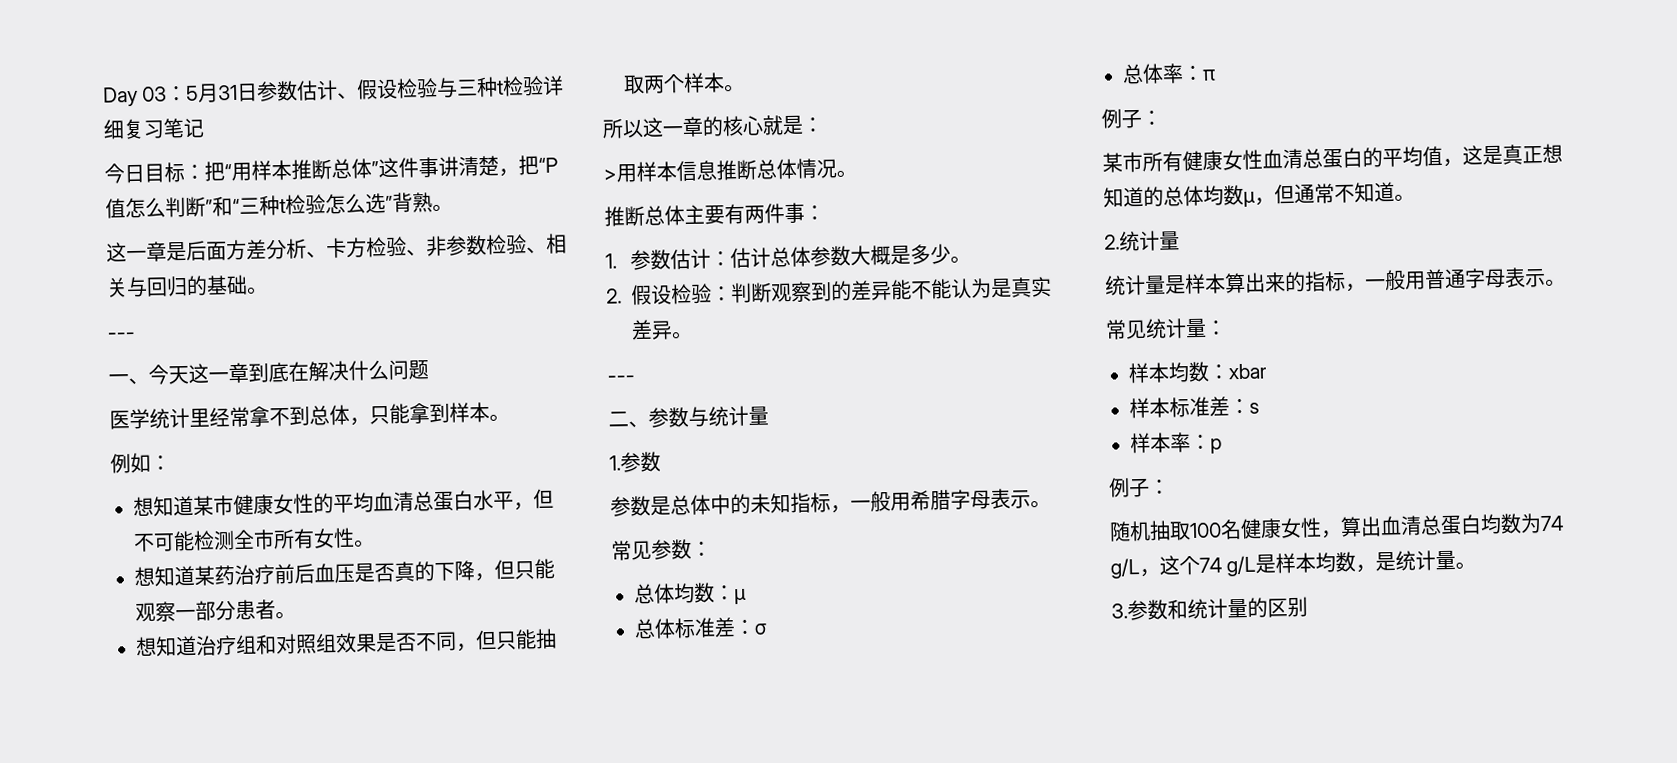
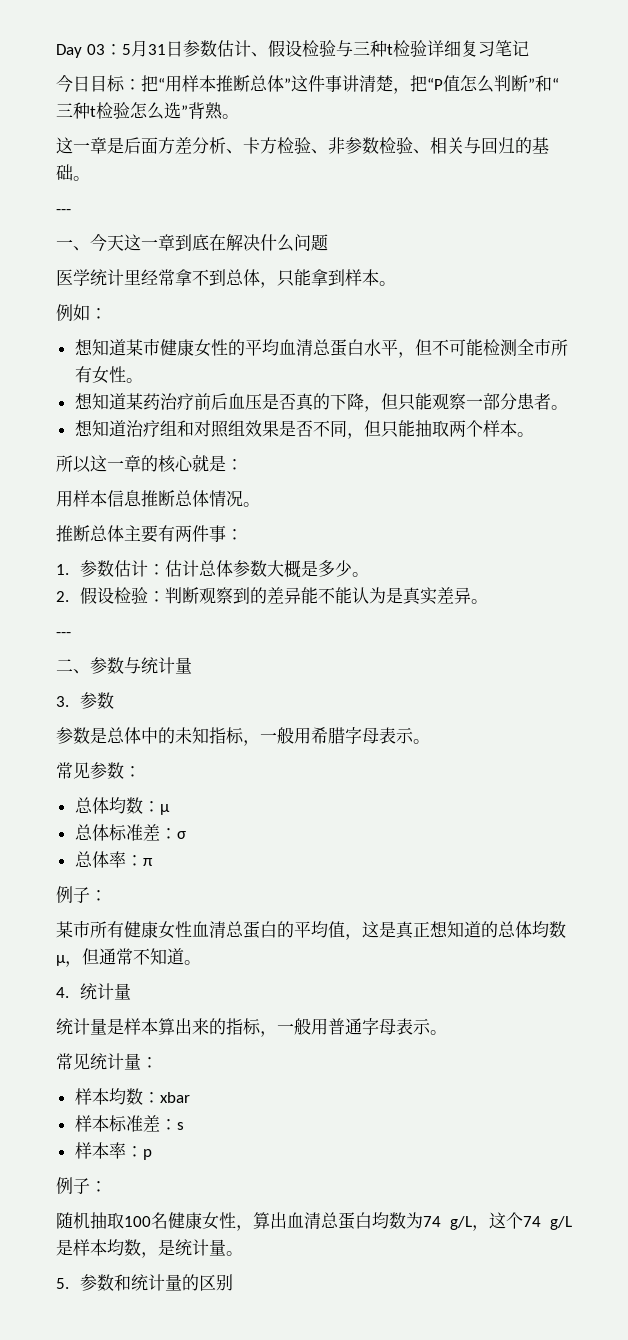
- >用样本信息推断总体情况。
+ 用样本信息推断总体情况。
  二、参数与统计量
- 1.参数
+ 3.参数
- 2.统计量
+ 4.统计量
- 3.参数和统计量的区别
+ 5.参数和统计量的区别

